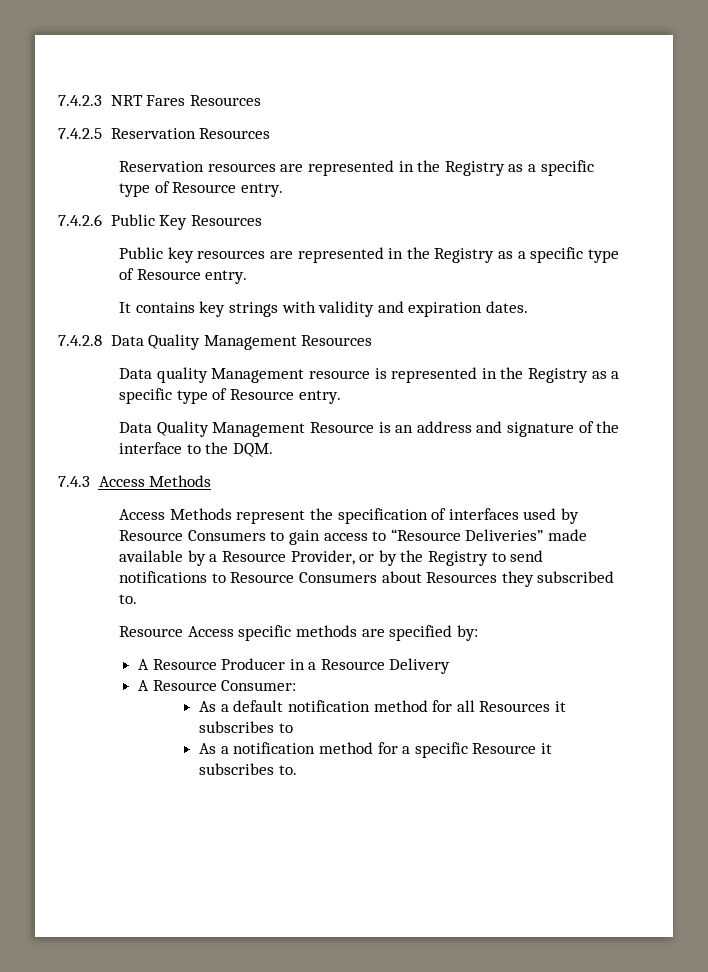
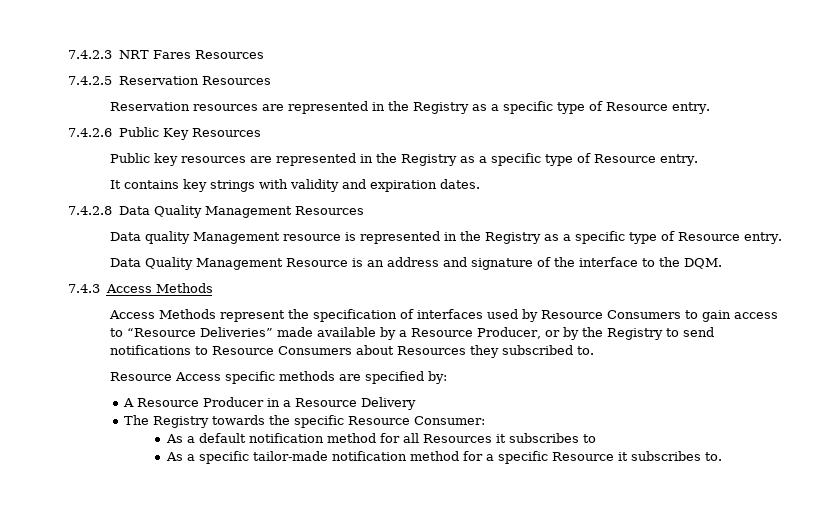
- Access Methods represent the specification of interfaces used by Resource Consumers to gain access to “Resource Deliveries” made available by a Resource Provider, or by the Registry to send notifications to Resource Consumers about Resources they subscribed to.
+ Access Methods represent the specification of interfaces used by Resource Consumers to gain access to “Resource Deliveries” made available by a Resource Producer, or by the Registry to send notifications to Resource Consumers about Resources they subscribed to.
- A Resource Consumer:
+ The Registry towards the specific Resource Consumer:
- As a notification method for a specific Resource it subscribes to.
+ As a specific tailor-made notification method for a specific Resource it subscribes to.

